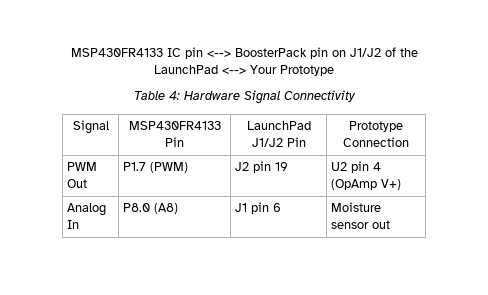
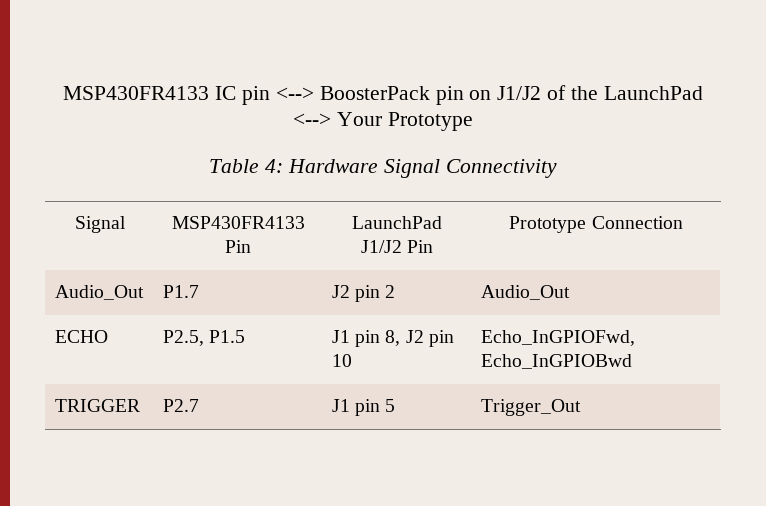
- PWM Out | P1.7 (PWM) | J2 pin 19 | U2 pin 4 (OpAmp V+)
- Analog In | P8.0 (A8) | J1 pin 6 | Moisture sensor out
+ Audio_Out | P1.7 | J2 pin 2 | Audio_Out
+ ECHO | P2.5, P1.5 | J1 pin 8, J2 pin 10 | Echo_InGPIOFwd, Echo_InGPIOBwd
+ TRIGGER | P2.7 | J1 pin 5 | Trigger_Out

